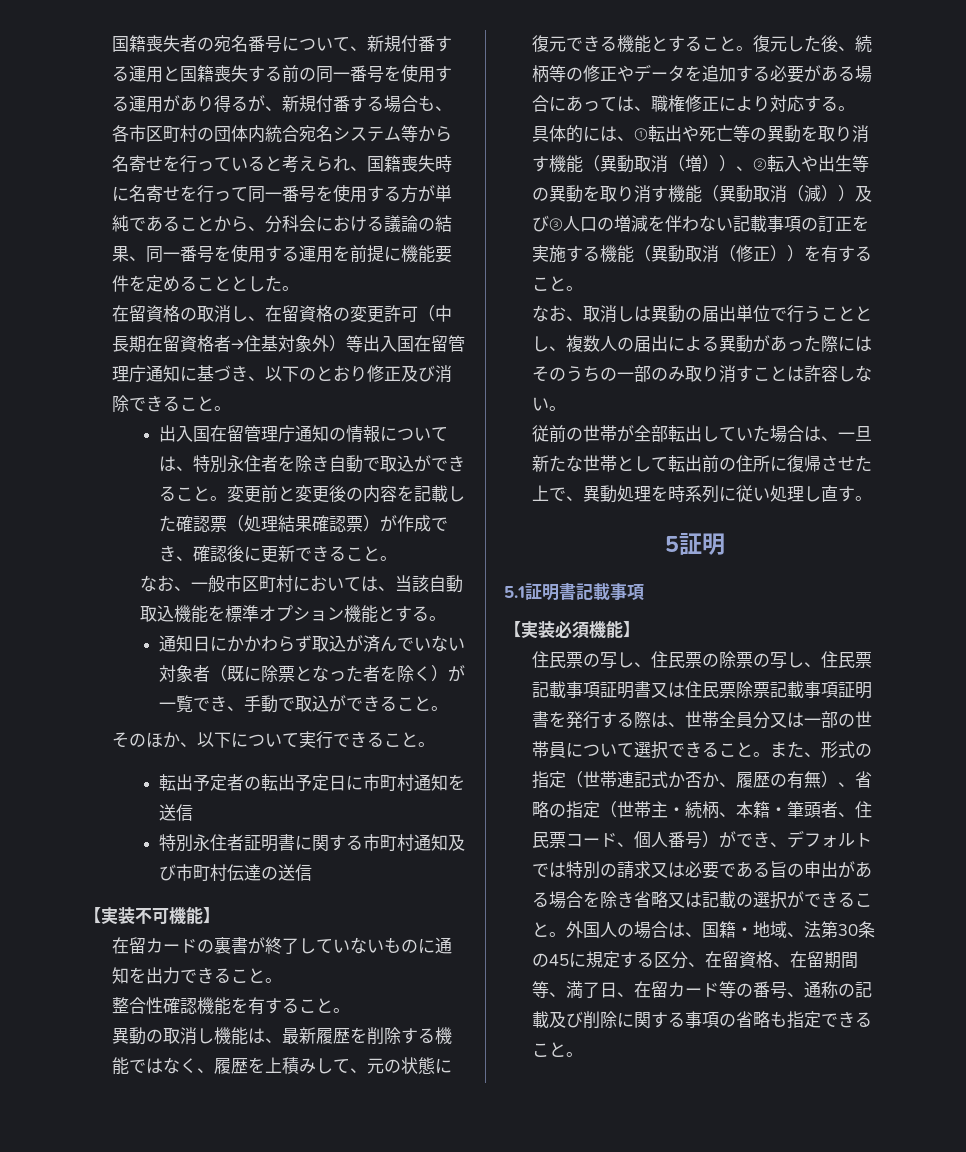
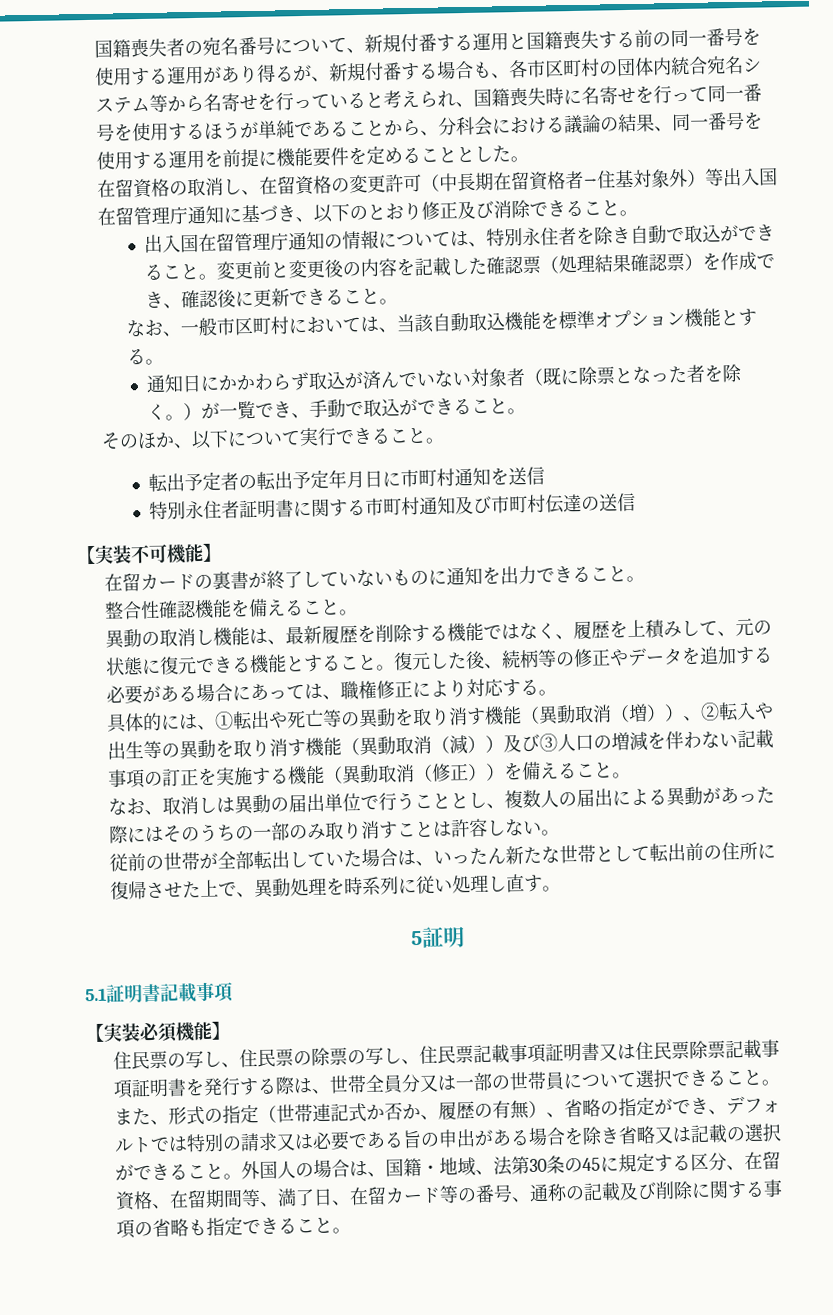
- 国籍喪失者の宛名番号について、新規付番する運用と国籍喪失する前の同一番号を使用する運用があり得るが、新規付番する場合も、各市区町村の団体内統合宛名システム等から名寄せを行っていると考えられ、国籍喪失時に名寄せを行って同一番号を使用する方が単純であることから、分科会における議論の結果、同一番号を使用する運用を前提に機能要件を定めることとした。
+ 国籍喪失者の宛名番号について、新規付番する運用と国籍喪失する前の同一番号を使用する運用があり得るが、新規付番する場合も、各市区町村の団体内統合宛名システム等から名寄せを行っていると考えられ、国籍喪失時に名寄せを行って同一番号を使用するほうが単純であることから、分科会における議論の結果、同一番号を使用する運用を前提に機能要件を定めることとした。
- 変更前と変更後の内容を記載した確認票（処理結果確認票）が作成でき、確認後に更新できること。
+ 変更前と変更後の内容を記載した確認票（処理結果確認票）を作成でき、確認後に更新できること。
- 通知日にかかわらず取込が済んでいない対象者（既に除票となった者を除く）が一覧でき、手動で取込ができること。
+ 通知日にかかわらず取込が済んでいない対象者（既に除票となった者を除く。）が一覧でき、手動で取込ができること。
- 転出予定者の転出予定日に市町村通知を送信
+ 転出予定者の転出予定年月日に市町村通知を送信
- 整合性確認機能を有すること。
+ 整合性確認機能を備えること。
- 具体的には、①転出や死亡等の異動を取り消す機能（異動取消（増））、②転入や出生等の異動を取り消す機能（異動取消（減））及び③人口の増減を伴わない記載事項の訂正を実施する機能（異動取消（修正））を有すること。
+ 具体的には、①転出や死亡等の異動を取り消す機能（異動取消（増））、②転入や出生等の異動を取り消す機能（異動取消（減））及び③人口の増減を伴わない記載事項の訂正を実施する機能（異動取消（修正））を備えること。
- 従前の世帯が全部転出していた場合は、一旦新たな世帯として転出前の住所に復帰させた上で、異動処理を時系列に従い処理し直す。
+ 従前の世帯が全部転出していた場合は、いったん新たな世帯として転出前の住所に復帰させた上で、異動処理を時系列に従い処理し直す。
- また、形式の指定（世帯連記式か否か、履歴の有無）、省略の指定（世帯主・続柄、本籍・筆頭者、住民票コード、個人番号）ができ、デフォルトでは特別の請求又は必要である旨の申出がある場合を除き省略又は記載の選択ができること。
+ また、形式の指定（世帯連記式か否か、履歴の有無）、省略の指定ができ、デフォルトでは特別の請求又は必要である旨の申出がある場合を除き省略又は記載の選択ができること。

